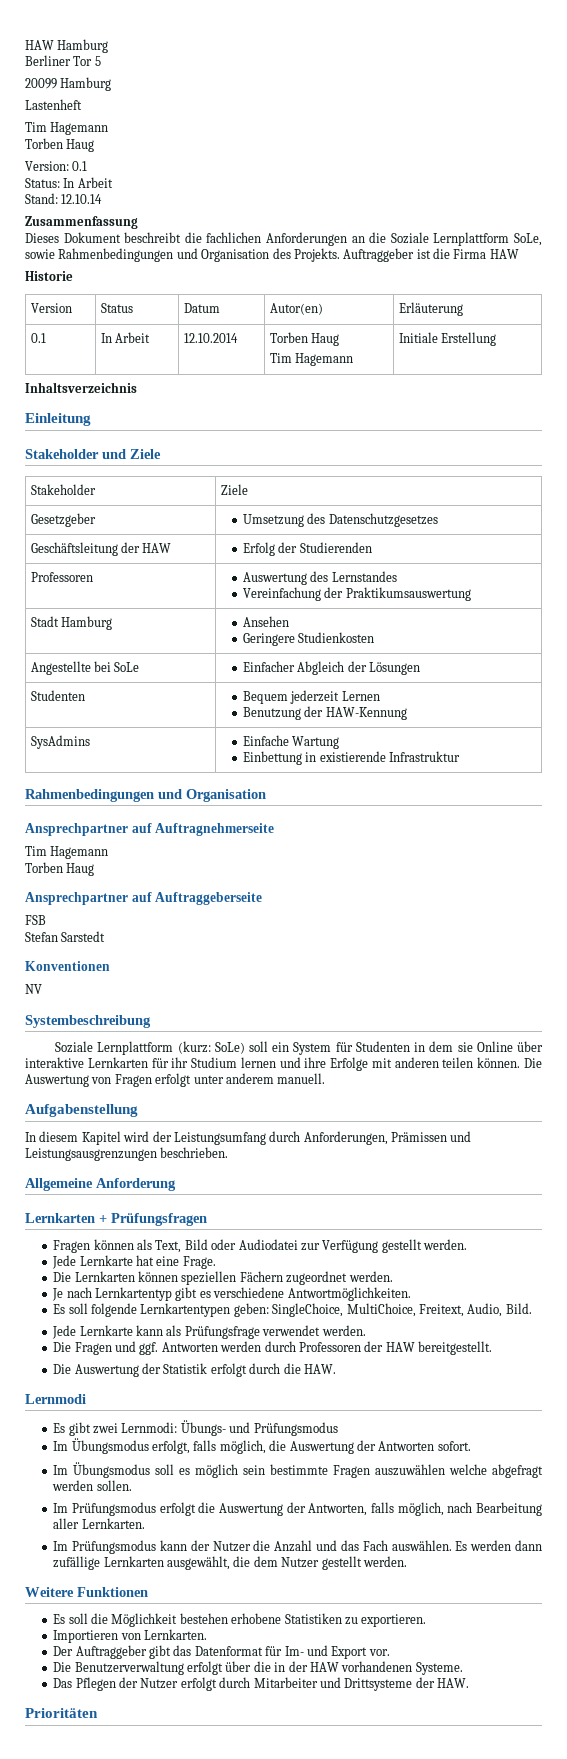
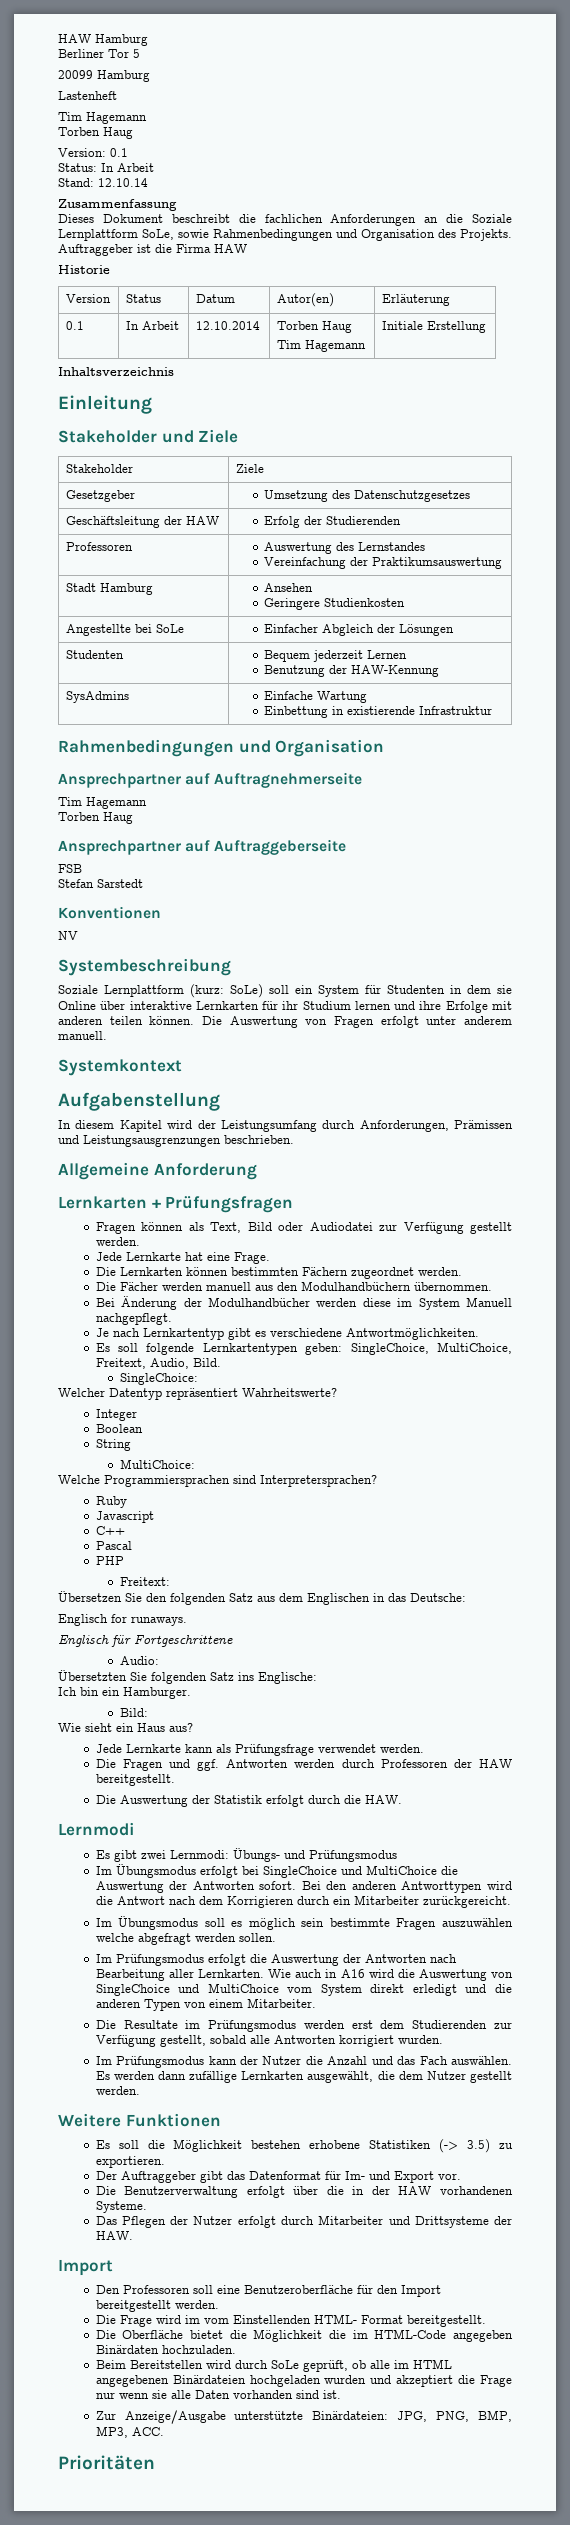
+ Systemkontext
- Die Lernkarten können speziellen Fächern zugeordnet werden.
+ Die Lernkarten können bestimmten Fächern zugeordnet werden.
+ Die Fächer werden manuell aus den Modulhandbüchern übernommen.
+ Bei Änderung der Modulhandbücher werden diese im System Manuell nachgepflegt.
+ SingleChoice:
+ Welcher Datentyp repräsentiert Wahrheitswerte?
+ Integer
+ Boolean
+ String
+ MultiChoice:
+ Welche Programmiersprachen sind Interpretersprachen?
+ Ruby
+ Javascript
+ C++
+ Pascal
+ PHP
+ Freitext:
+ Übersetzen Sie den folgenden Satz aus dem Englischen in das Deutsche:
+ Englisch for runaways.
+ Englisch für Fortgeschrittene
+ Audio:
+ Übersetzten Sie folgenden Satz ins Englische:
+ Ich bin ein Hamburger.
+ Bild:
+ Wie sieht ein Haus aus?
- Im Übungsmodus erfolgt, falls möglich, die Auswertung der Antworten sofort.
+ Im Übungsmodus erfolgt bei SingleChoice und MultiChoice die Auswertung der Antworten sofort. Bei den anderen Antworttypen wird die Antwort nach dem Korrigieren durch ein Mitarbeiter zurückgereicht.
- Im Prüfungsmodus erfolgt die Auswertung der Antworten, falls möglich, nach Bearbeitung aller Lernkarten.
+ Im Prüfungsmodus erfolgt die Auswertung der Antworten nach Bearbeitung aller Lernkarten. Wie auch in A16 wird die Auswertung von SingleChoice und MultiChoice vom System direkt erledigt und die anderen Typen von einem Mitarbeiter.
+ Die Resultate im Prüfungsmodus werden erst dem Studierenden zur Verfügung gestellt, sobald alle Antworten korrigiert wurden.
- Es soll die Möglichkeit bestehen erhobene Statistiken zu exportieren.
+ Es soll die Möglichkeit bestehen erhobene Statistiken (-> 3.5) zu exportieren.
- Importieren von Lernkarten.
  Das Pflegen der Nutzer erfolgt durch Mitarbeiter und Drittsysteme der HAW.
+ Import
+ Den Professoren soll eine Benutzeroberfläche für den Import bereitgestellt werden.
+ Die Frage wird im vom Einstellenden HTML- Format bereitgestellt.
+ Die Oberfläche bietet die Möglichkeit die im HTML-Code angegeben Binärdaten hochzuladen.
+ Beim Bereitstellen wird durch SoLe geprüft, ob alle im HTML angegebenen Binärdateien hochgeladen wurden und akzeptiert die Frage nur wenn sie alle Daten vorhanden sind ist.
+ Zur Anzeige/Ausgabe unterstützte Binärdateien: JPG, PNG, BMP, MP3, ACC.

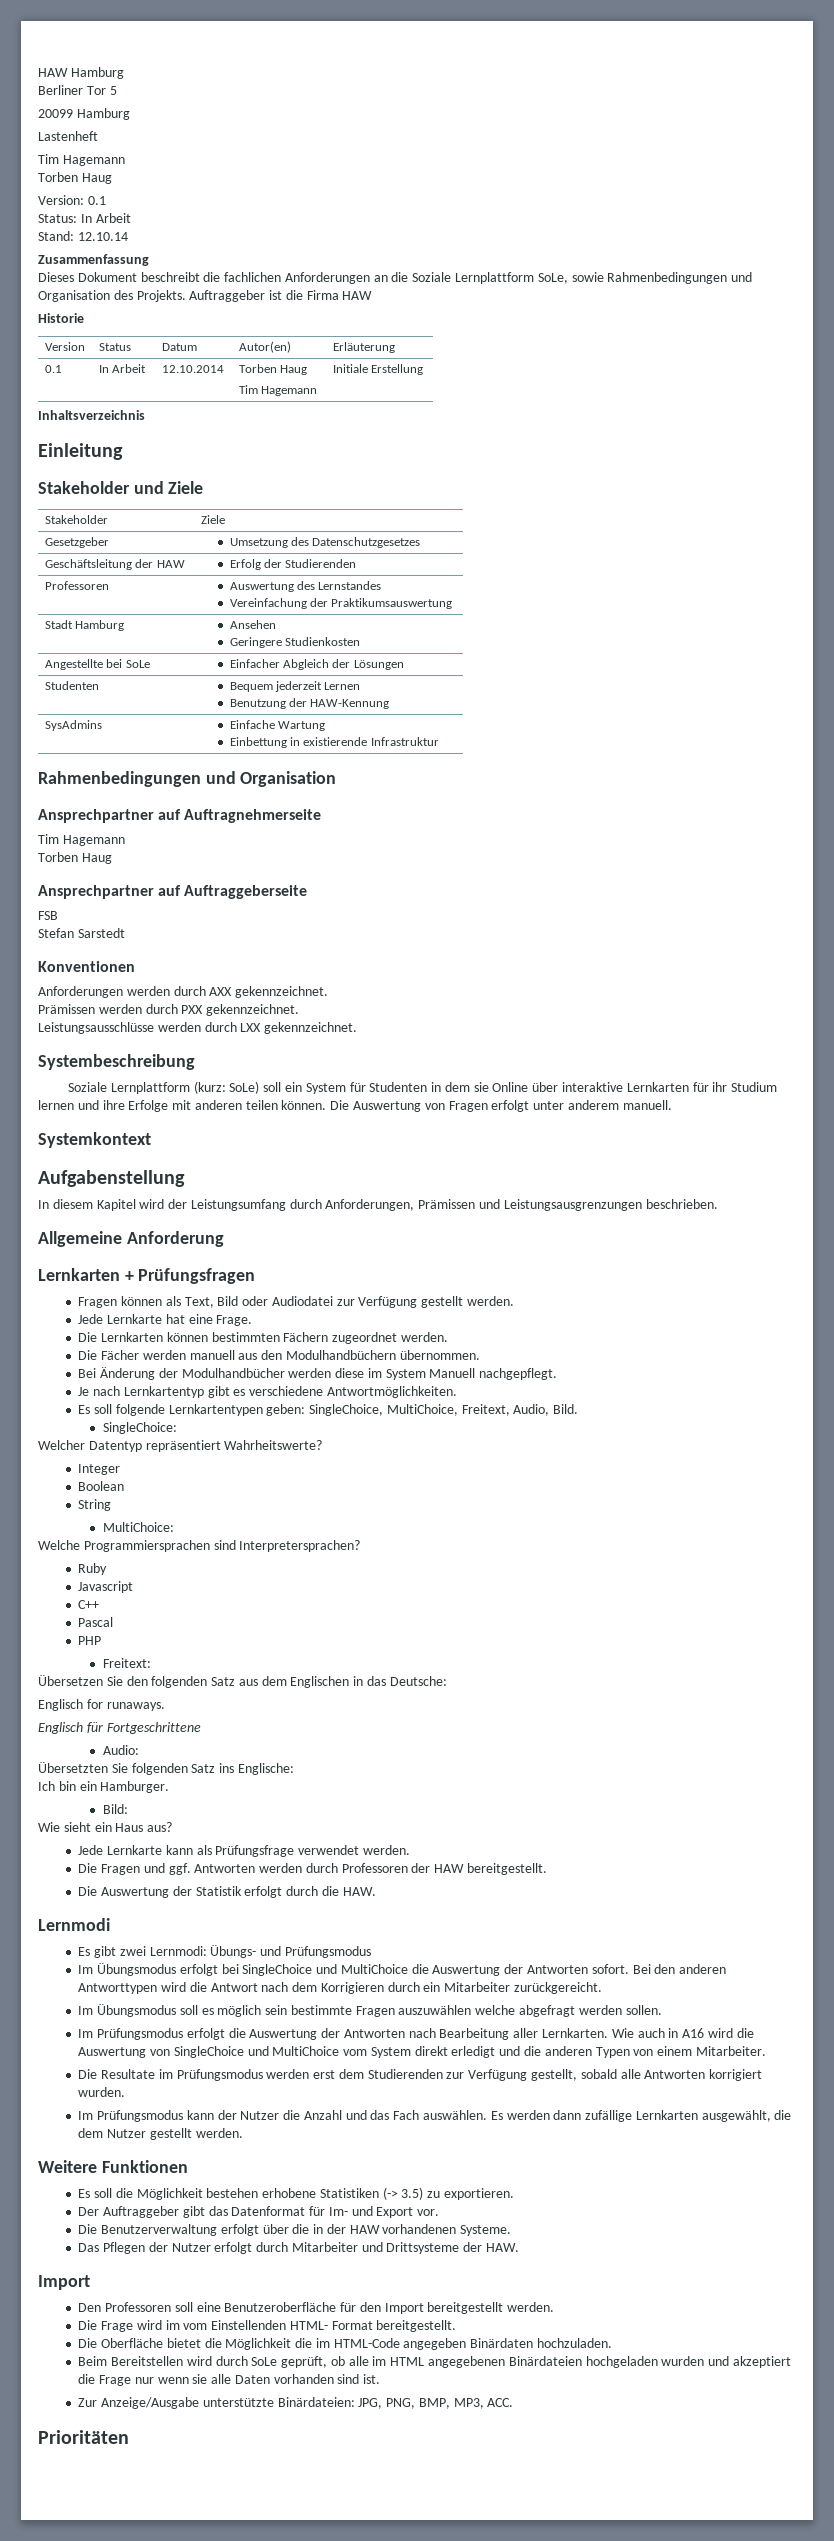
- NV
+ Anforderungen werden durch AXX gekennzeichnet.
+ Prämissen werden durch PXX gekennzeichnet.
+ Leistungsausschlüsse werden durch LXX gekennzeichnet.

